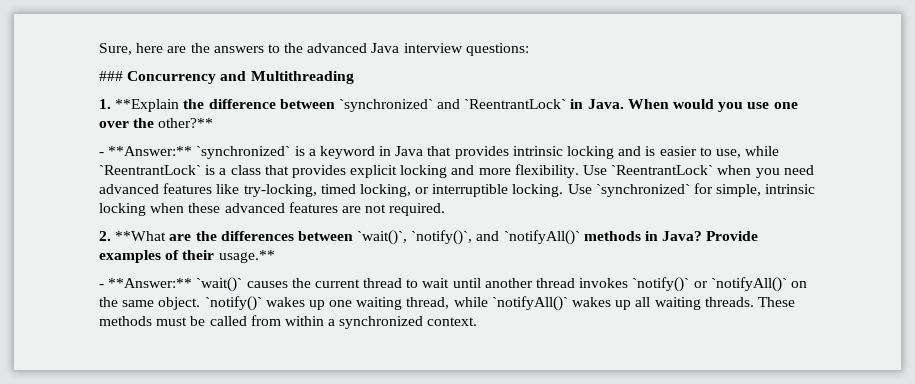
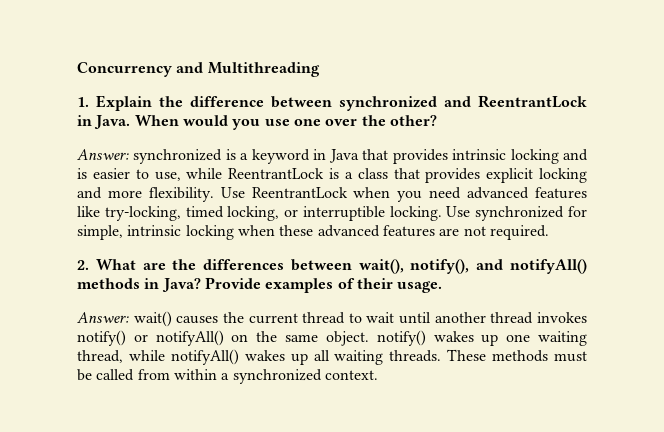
- Sure, here are the answers to the advanced Java interview questions:
- ### Concurrency and Multithreading
+ Concurrency and Multithreading
- 1. **Explain the difference between `synchronized` and `ReentrantLock` in Java.
+ 1. Explain the difference between synchronized and ReentrantLock in Java.
- When would you use one over the other?**
- - **Answer:** `synchronized` is a keyword in Java that provides intrinsic locking and is easier to use, while `ReentrantLock` is a class that provides explicit locking and more flexibility.
+ When would you use one over the other?
+ Answer: synchronized is a keyword in Java that provides intrinsic locking and is easier to use, while ReentrantLock is a class that provides explicit locking and more flexibility.
- Use `ReentrantLock` when you need advanced features like try-locking, timed locking, or interruptible locking.
+ Use ReentrantLock when you need advanced features like try-locking, timed locking, or interruptible locking.
- Use `synchronized` for simple, intrinsic locking when these advanced features are not required.
+ Use synchronized for simple, intrinsic locking when these advanced features are not required.
- 2. **What are the differences between `wait()`, `notify()`, and `notifyAll()` methods in Java?
+ 2. What are the differences between wait(), notify(), and notifyAll() methods in Java?
- Provide examples of their usage.**
- - **Answer:** `wait()` causes the current thread to wait until another thread invokes `notify()` or `notifyAll()` on the same object. `notify()` wakes up one waiting thread, while `notifyAll()` wakes up all waiting threads.
+ Provide examples of their usage.
+ Answer: wait() causes the current thread to wait until another thread invokes notify() or notifyAll() on the same object. notify() wakes up one waiting thread, while notifyAll() wakes up all waiting threads.

